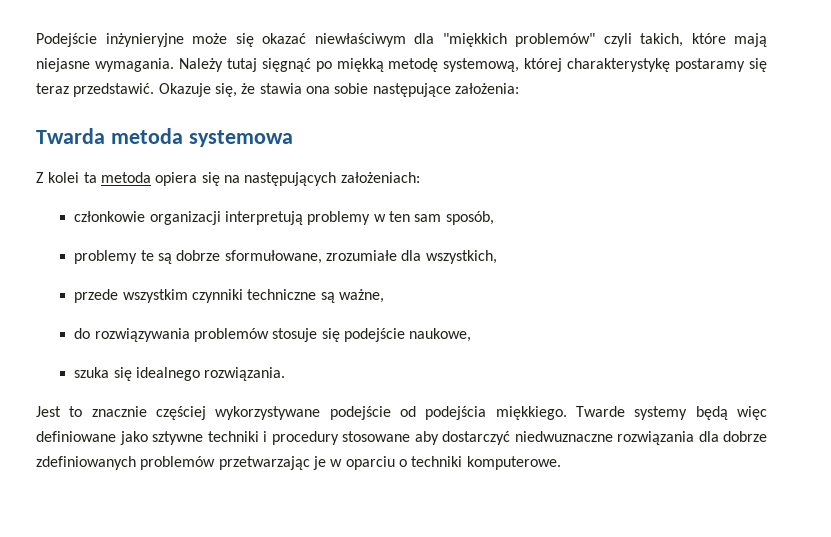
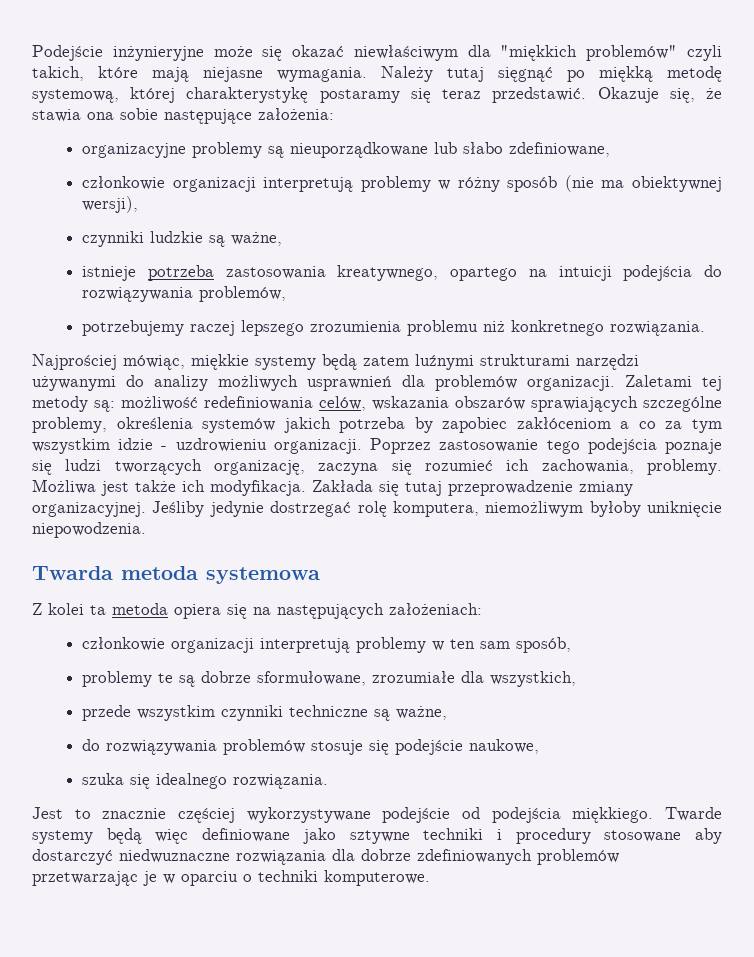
+ organizacyjne problemy są nieuporządkowane lub słabo zdefiniowane,
+ członkowie organizacji interpretują problemy w różny sposób (nie ma obiektywnej wersji),
+ czynniki ludzkie są ważne,
+ istnieje potrzeba zastosowania kreatywnego, opartego na intuicji podejścia do rozwiązywania problemów,
+ potrzebujemy raczej lepszego zrozumienia problemu niż konkretnego rozwiązania.
+ Najprościej mówiąc, miękkie systemy będą zatem luźnymi strukturami narzędzi używanymi do analizy możliwych usprawnień dla problemów organizacji. Zaletami tej metody są: możliwość redefiniowania celów, wskazania obszarów sprawiających szczególne problemy, określenia systemów jakich potrzeba by zapobiec zakłóceniom a co za tym wszystkim idzie - uzdrowieniu organizacji. Poprzez zastosowanie tego podejścia poznaje się ludzi tworzących organizację, zaczyna się rozumieć ich zachowania, problemy. Możliwa jest także ich modyfikacja. Zakłada się tutaj przeprowadzenie zmiany organizacyjnej. Jeśliby jedynie dostrzegać rolę komputera, niemożliwym byłoby uniknięcie niepowodzenia.

